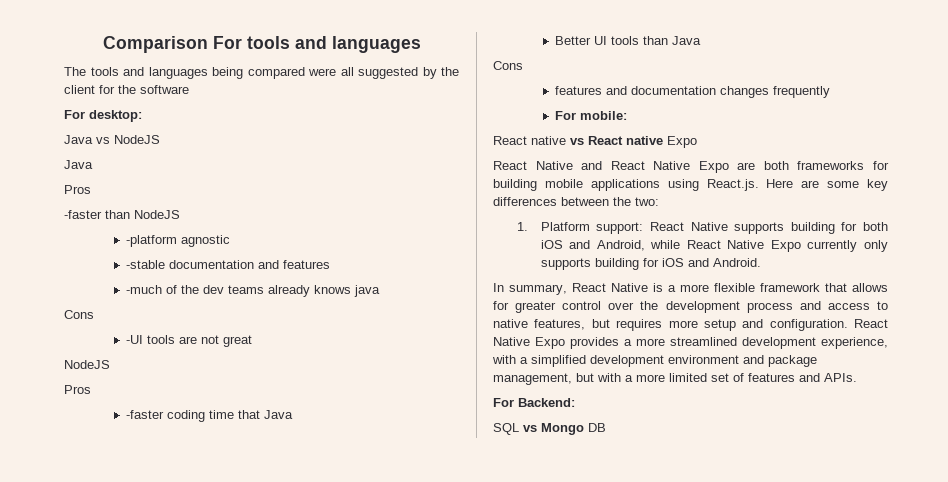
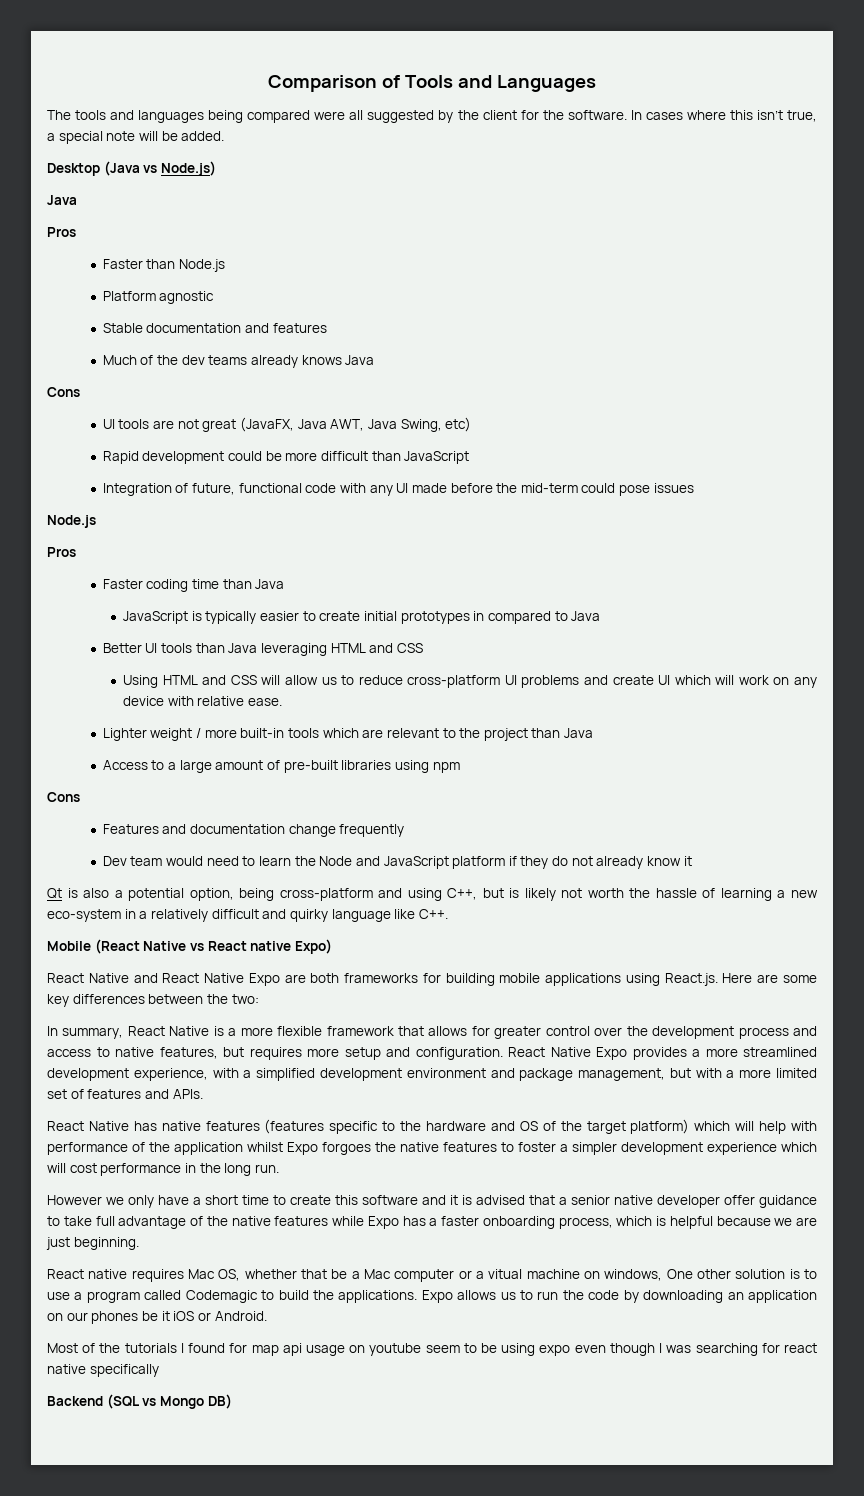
- Comparison For tools and languages
+ Comparison of Tools and Languages
- The tools and languages being compared were all suggested by the client for the software
- For desktop:
- Java vs NodeJS
+ The tools and languages being compared were all suggested by the client for the software. In cases where this isn’t true, a special note will be added.
+ Desktop (Java vs Node.js)
  Java
  Pros
- -faster than NodeJS
- -platform agnostic
+ Faster than Node.js
+ Platform agnostic
- -stable documentation and features
+ Stable documentation and features
- -much of the dev teams already knows java
+ Much of the dev teams already knows Java
  Cons
- -UI tools are not great
- NodeJS
+ UI tools are not great (JavaFX, Java AWT, Java Swing, etc)
+ Rapid development could be more difficult than JavaScript
+ Integration of future, functional code with any UI made before the mid-term could pose issues
+ Node.js
  Pros
- -faster coding time that Java
+ Faster coding time than Java
+ JavaScript is typically easier to create initial prototypes in compared to Java
- Better UI tools than Java
+ Better UI tools than Java leveraging HTML and CSS
+ Using HTML and CSS will allow us to reduce cross-platform UI problems and create UI which will work on any device with relative ease.
+ Lighter weight / more built-in tools which are relevant to the project than Java
+ Access to a large amount of pre-built libraries using npm
  Cons
- features and documentation changes frequently
+ Features and documentation change frequently
- For mobile:
- React native vs React native Expo
+ Dev team would need to learn the Node and JavaScript platform if they do not already know it
+ Qt is also a potential option, being cross-platform and using C++, but is likely not worth the hassle of learning a new eco-system in a relatively difficult and quirky language like C++.
+ Mobile (React Native vs React native Expo)
- 1. Platform support: React Native supports building for both iOS and Android, while React Native Expo currently only supports building for iOS and Android.
- For Backend:
- SQL vs Mongo DB
+ React Native has native features (features specific to the hardware and OS of the target platform) which will help with performance of the application whilst Expo forgoes the native features to foster a simpler development experience which will cost performance in the long run.
+ However we only have a short time to create this software and it is advised that a senior native developer offer guidance to take full advantage of the native features while Expo has a faster onboarding process, which is helpful because we are just beginning.
+ React native requires Mac OS, whether that be a Mac computer or a vitual machine on windows, One other solution is to use a program called Codemagic to build the applications. Expo allows us to run the code by downloading an application on our phones be it iOS or Android.
+ Most of the tutorials I found for map api usage on youtube seem to be using expo even though I was searching for react native specifically
+ Backend (SQL vs Mongo DB)

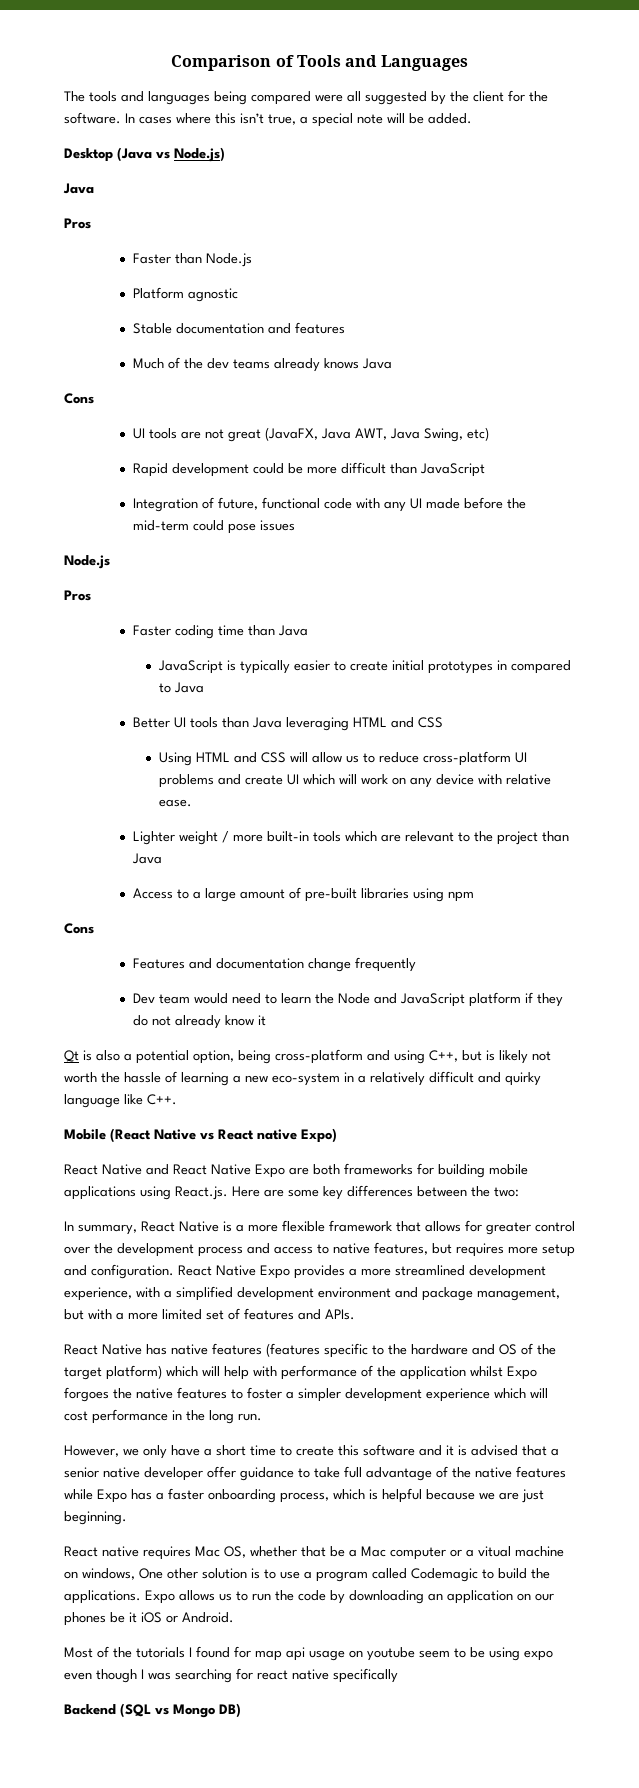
- However we only have a short time to create this software and it is advised that a senior native developer offer guidance to take full advantage of the native features while Expo has a faster onboarding process, which is helpful because we are just beginning.
+ However, we only have a short time to create this software and it is advised that a senior native developer offer guidance to take full advantage of the native features while Expo has a faster onboarding process, which is helpful because we are just beginning.

